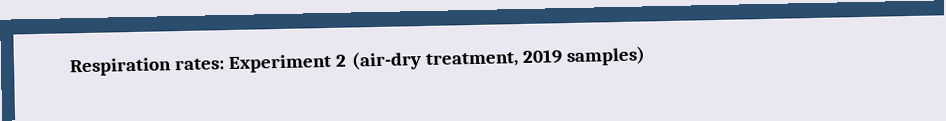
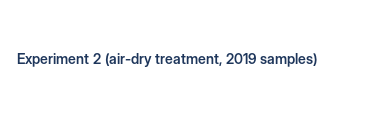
- Respiration rates: Experiment 2 (air-dry treatment, 2019 samples)
+ Experiment 2 (air-dry treatment, 2019 samples)

